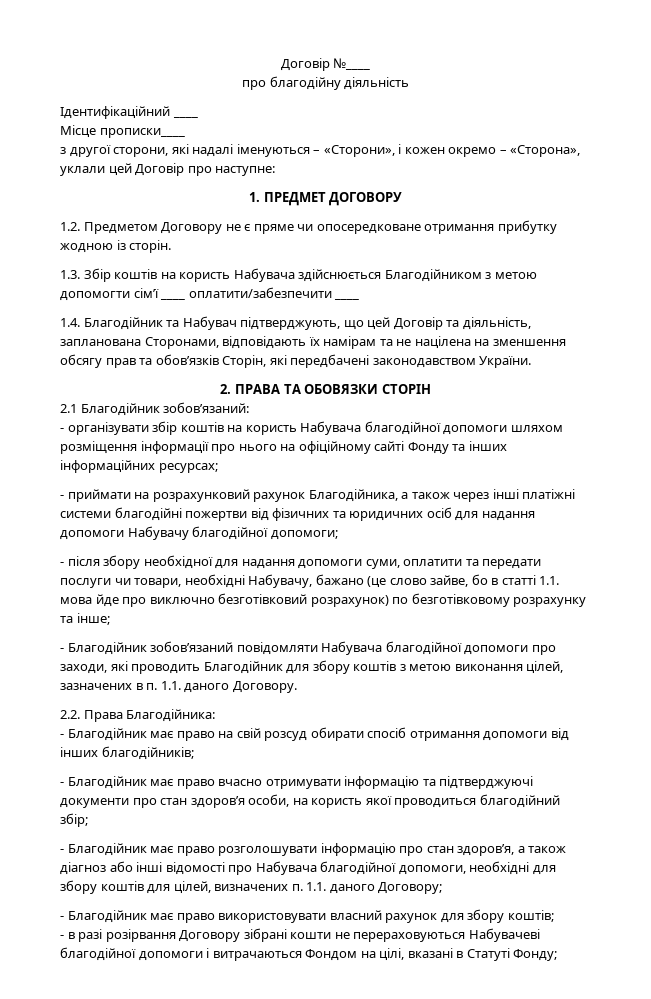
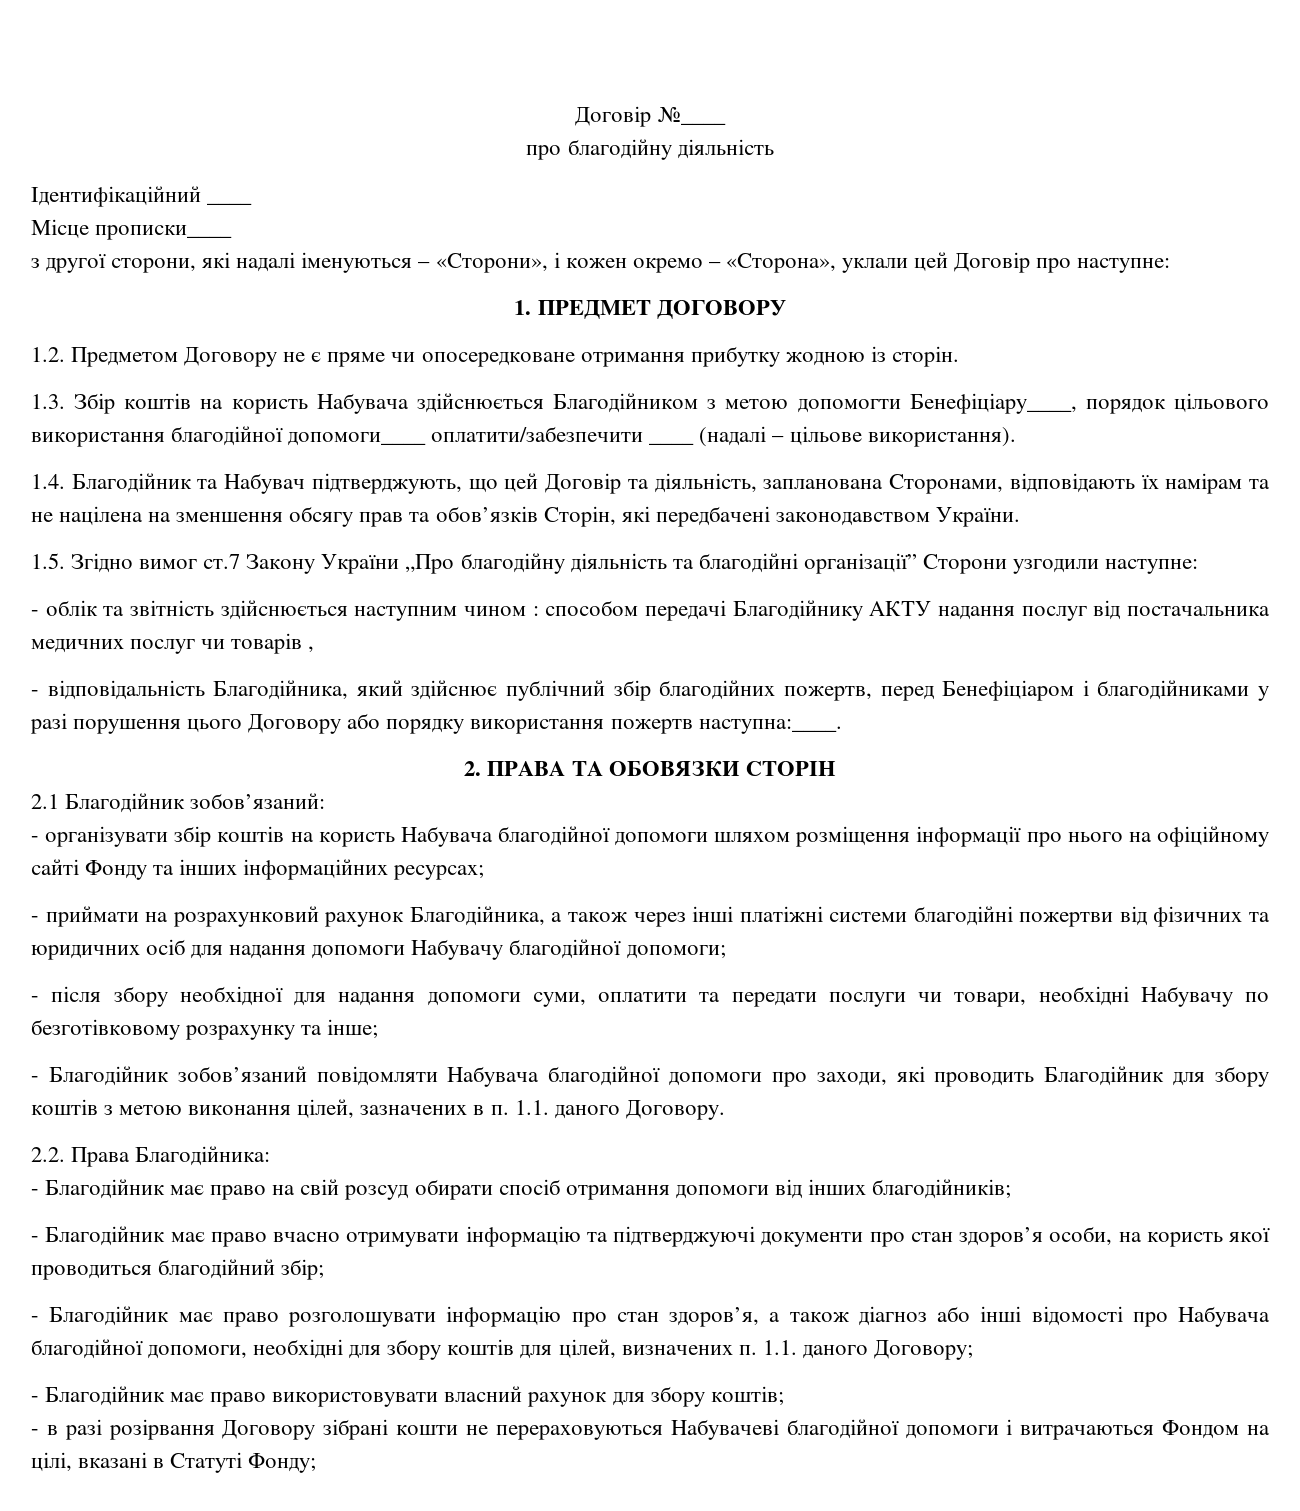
- 1.3. Збір коштів на користь Набувача здійснюється Благодійником з метою допомогти сім’ї ____ оплатити/забезпечити ____
+ 1.3. Збір коштів на користь Набувача здійснюється Благодійником з метою допомогти Бенефіціару____, порядок цільового використання благодійної допомоги____ оплатити/забезпечити ____ (надалі – цільове використання).
+ 1.5. Згідно вимог ст.7 Закону України „Про благодійну діяльність та благодійні організації” Сторони узгодили наступне:
+ - облік та звітність здійснюється наступним чином : способом передачі Благодійнику АКТУ надання послуг від постачальника медичних послуг чи товарів ,
+ - відповідальність Благодійника, який здійснює публічний збір благодійних пожертв, перед Бенефіціаром і благодійниками у разі порушення цього Договору або порядку використання пожертв наступна:____.
- - після збору необхідної для надання допомоги суми, оплатити та передати послуги чи товари, необхідні Набувачу, бажано (це слово зайве, бо в статті 1.1. мова йде про виключно безготівковий розрахунок) по безготівковому розрахунку та інше;
+ - після збору необхідної для надання допомоги суми, оплатити та передати послуги чи товари, необхідні Набувачу по безготівковому розрахунку та інше;

